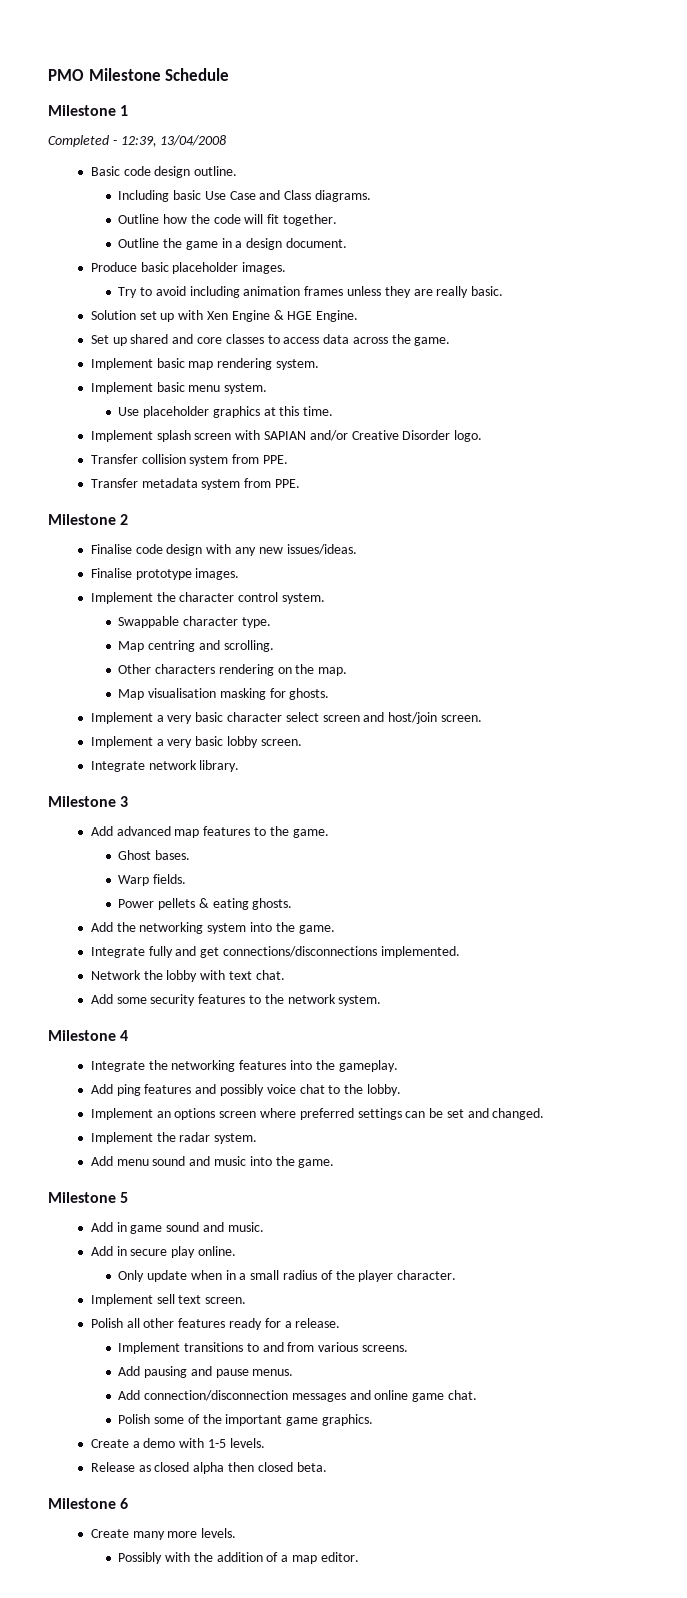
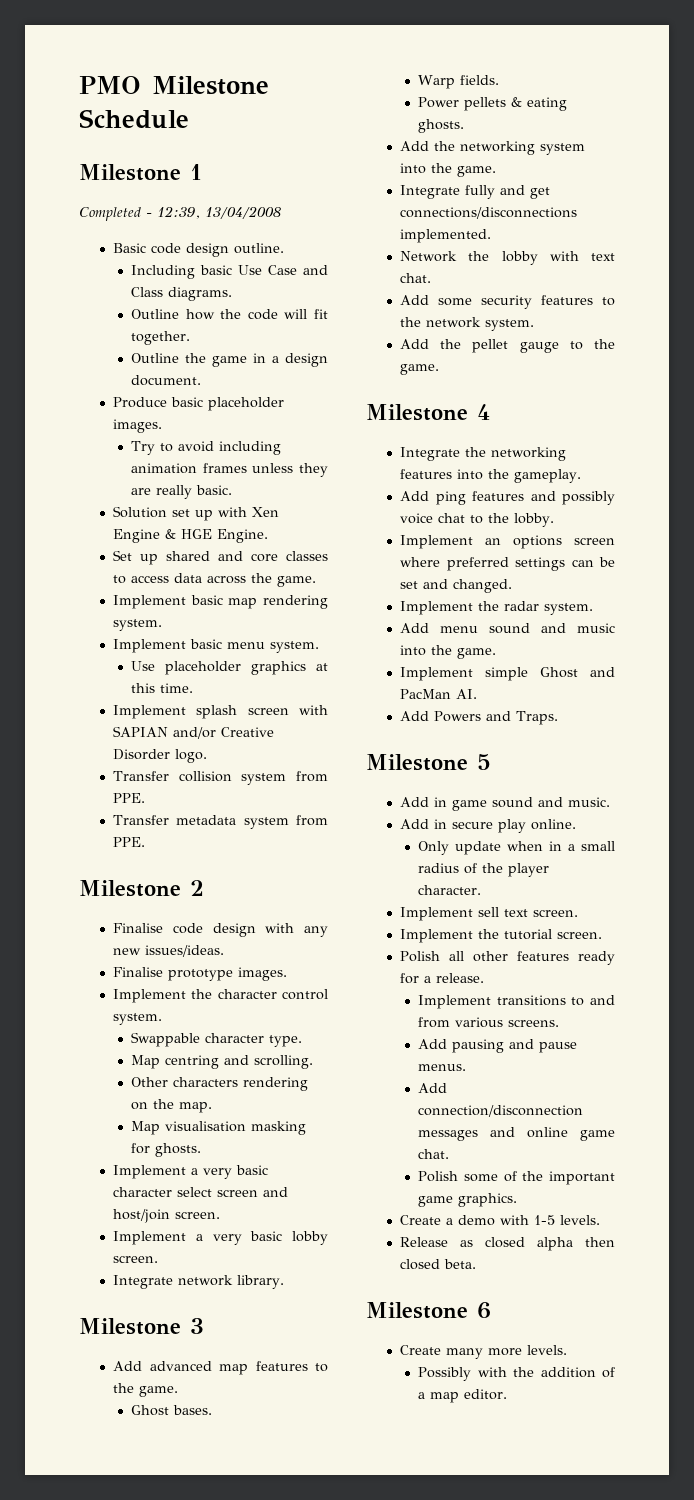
+ Add the pellet gauge to the game.
+ Implement simple Ghost and PacMan AI.
+ Add Powers and Traps.
+ Implement the tutorial screen.

